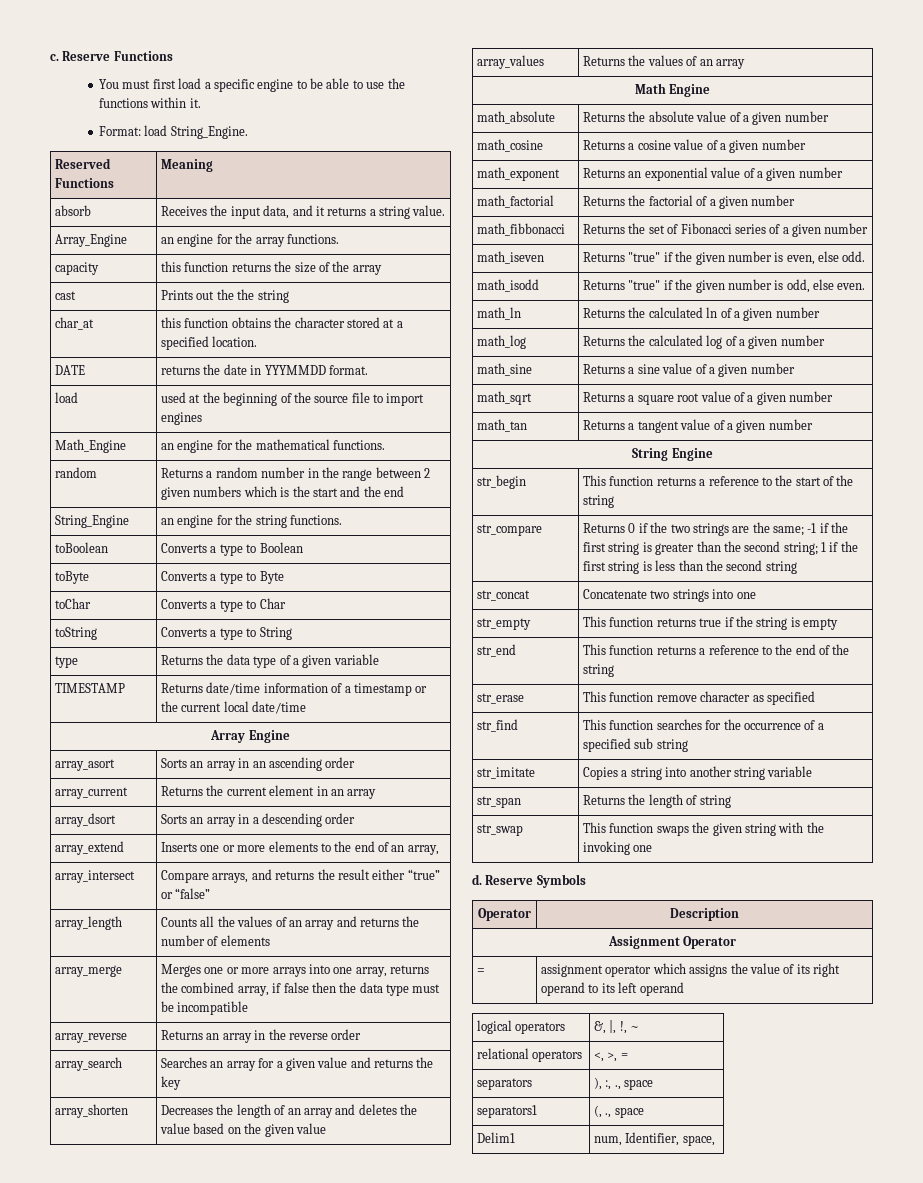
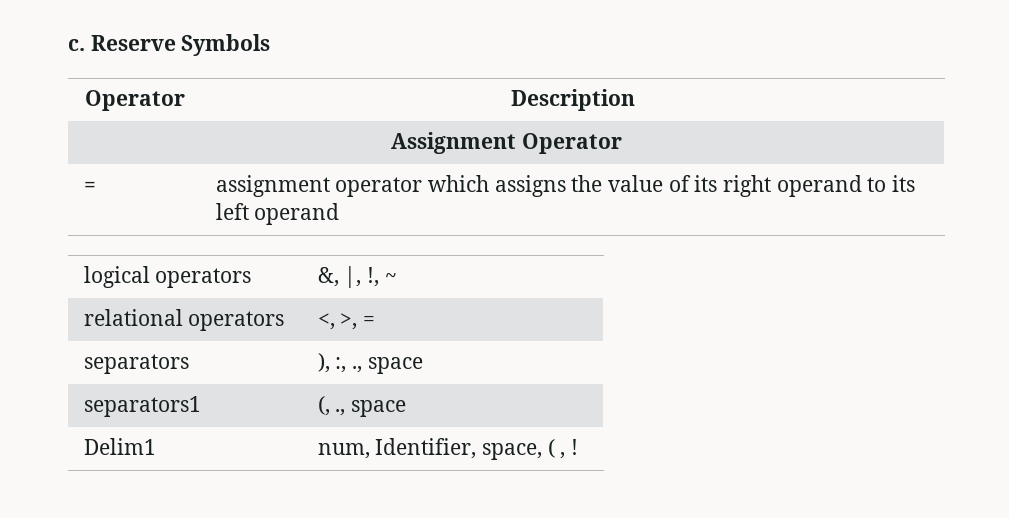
- Reserve Functions
- You must first load a specific engine to be able to use the functions within it.
- Format: load String_Engine.
- Reserved Functions | Meaning
- absorb | Receives the input data, and it returns a string value.
- Array_Engine | an engine for the array functions.
- capacity | this function returns the size of the array
- cast | Prints out the the string
- char_at | this function obtains the character stored at a specified location.
- DATE | returns the date in YYYMMDD format.
- load | used at the beginning of the source file to import engines
- Math_Engine | an engine for the mathematical functions.
- random | Returns a random number in the range between 2 given numbers which is the start and the end
- String_Engine | an engine for the string functions.
- toBoolean | Converts a type to Boolean
- toByte | Converts a type to Byte
- toChar | Converts a type to Char
- toString | Converts a type to String
- type | Returns the data type of a given variable
- TIMESTAMP | Returns date/time information of a timestamp or the current local date/time
- Array Engine
- array_asort | Sorts an array in an ascending order
- array_current | Returns the current element in an array
- array_dsort | Sorts an array in a descending order
- array_extend | Inserts one or more elements to the end of an array,
- array_intersect | Compare arrays, and returns the result either “true” or “false”
- array_length | Counts all the values of an array and returns the number of elements
- array_merge | Merges one or more arrays into one array, returns the combined array, if false then the data type must be incompatible
- array_reverse | Returns an array in the reverse order
- array_search | Searches an array for a given value and returns the key
- array_shorten | Decreases the length of an array and deletes the value based on the given value
- array_values | Returns the values of an array
- Math Engine
- math_absolute | Returns the absolute value of a given number
- math_cosine | Returns a cosine value of a given number
- math_exponent | Returns an exponential value of a given number
- math_factorial | Returns the factorial of a given number
- math_fibbonacci | Returns the set of Fibonacci series of a given number
- math_iseven | Returns "true" if the given number is even, else odd.
- math_isodd | Returns "true" if the given number is odd, else even.
- math_ln | Returns the calculated ln of a given number
- math_log | Returns the calculated log of a given number
- math_sine | Returns a sine value of a given number
- math_sqrt | Returns a square root value of a given number
- math_tan | Returns a tangent value of a given number
- String Engine
- str_begin | This function returns a reference to the start of the string
- str_compare | Returns 0 if the two strings are the same; -1 if the first string is greater than the second string; 1 if the first string is less than the second string
- str_concat | Concatenate two strings into one
- str_empty | This function returns true if the string is empty
- str_end | This function returns a reference to the end of the string
- str_erase | This function remove character as specified
- str_find | This function searches for the occurrence of a specified sub string
- str_imitate | Copies a string into another string variable
- str_span | Returns the length of string
- str_swap | This function swaps the given string with the invoking one
- d. Reserve Symbols
+ Reserve Symbols
- Delim1 | num, Identifier, space,
+ Delim1 | num, Identifier, space, ( , !

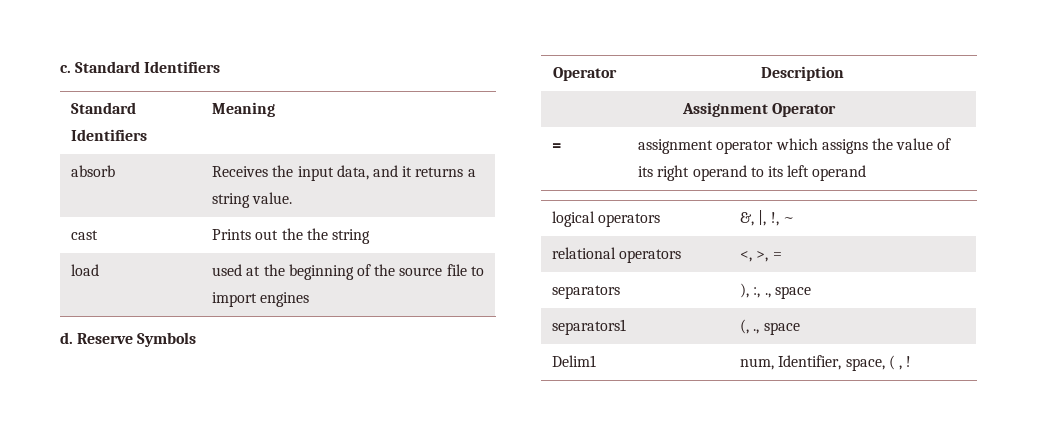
- c.
+ c. Standard Identifiers
+ Standard Identifiers | Meaning
+ absorb | Receives the input data, and it returns a string value.
+ cast | Prints out the the string
+ load | used at the beginning of the source file to import engines
+ d.

